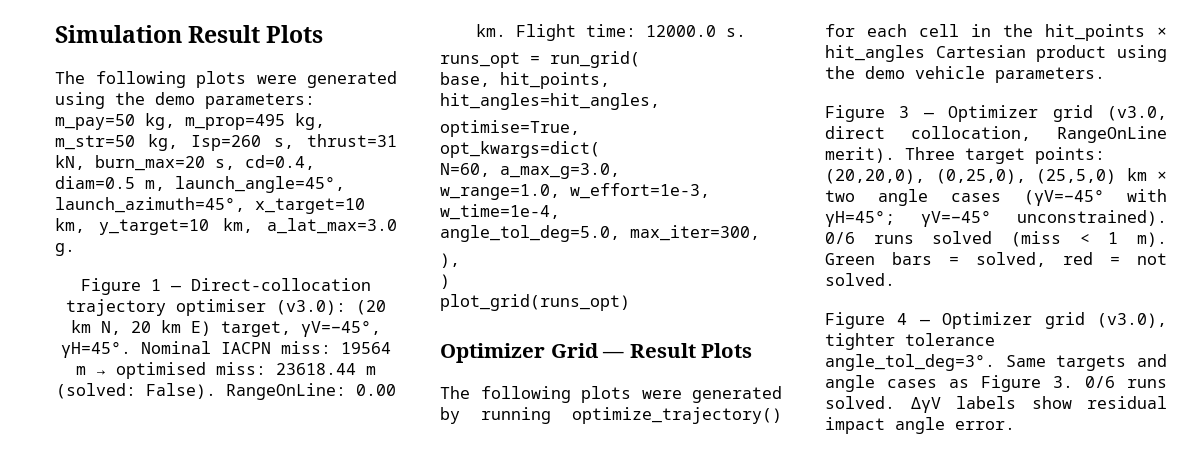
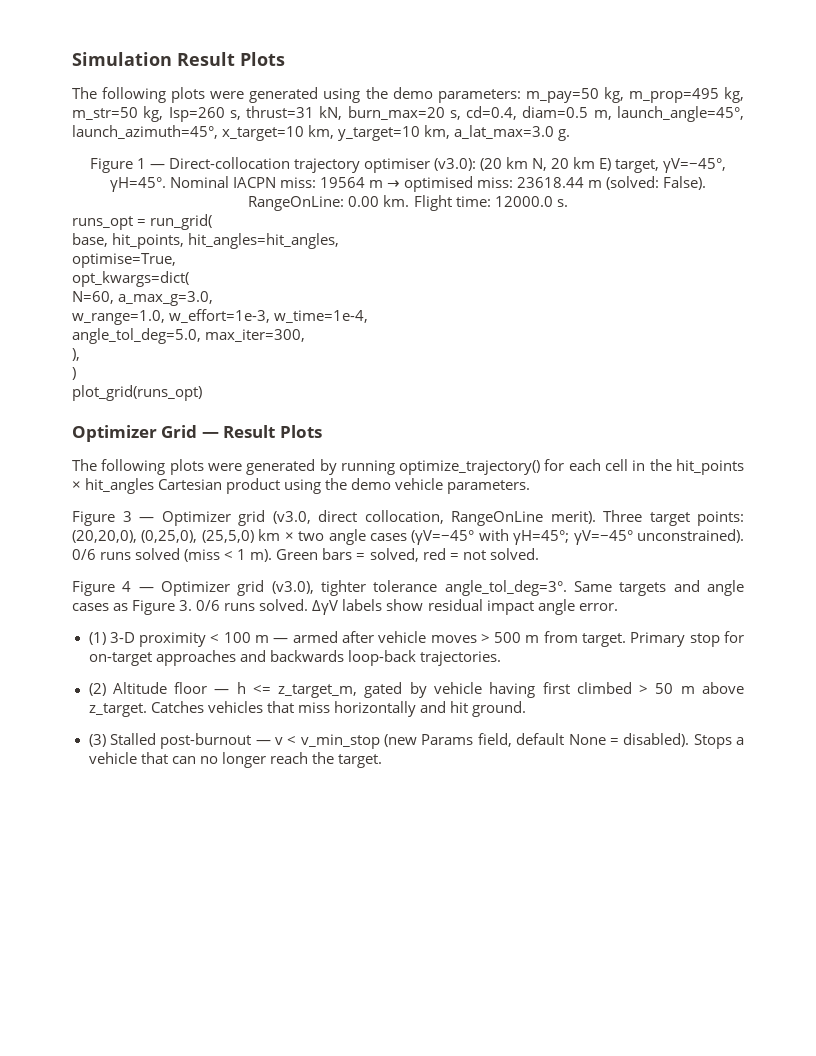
+ (1) 3-D proximity < 100 m — armed after vehicle moves > 500 m from target. Primary stop for on-target approaches and backwards loop-back trajectories.
+ (2) Altitude floor — h <= z_target_m, gated by vehicle having first climbed > 50 m above z_target. Catches vehicles that miss horizontally and hit ground.
+ (3) Stalled post-burnout — v < v_min_stop (new Params field, default None = disabled). Stops a vehicle that can no longer reach the target.

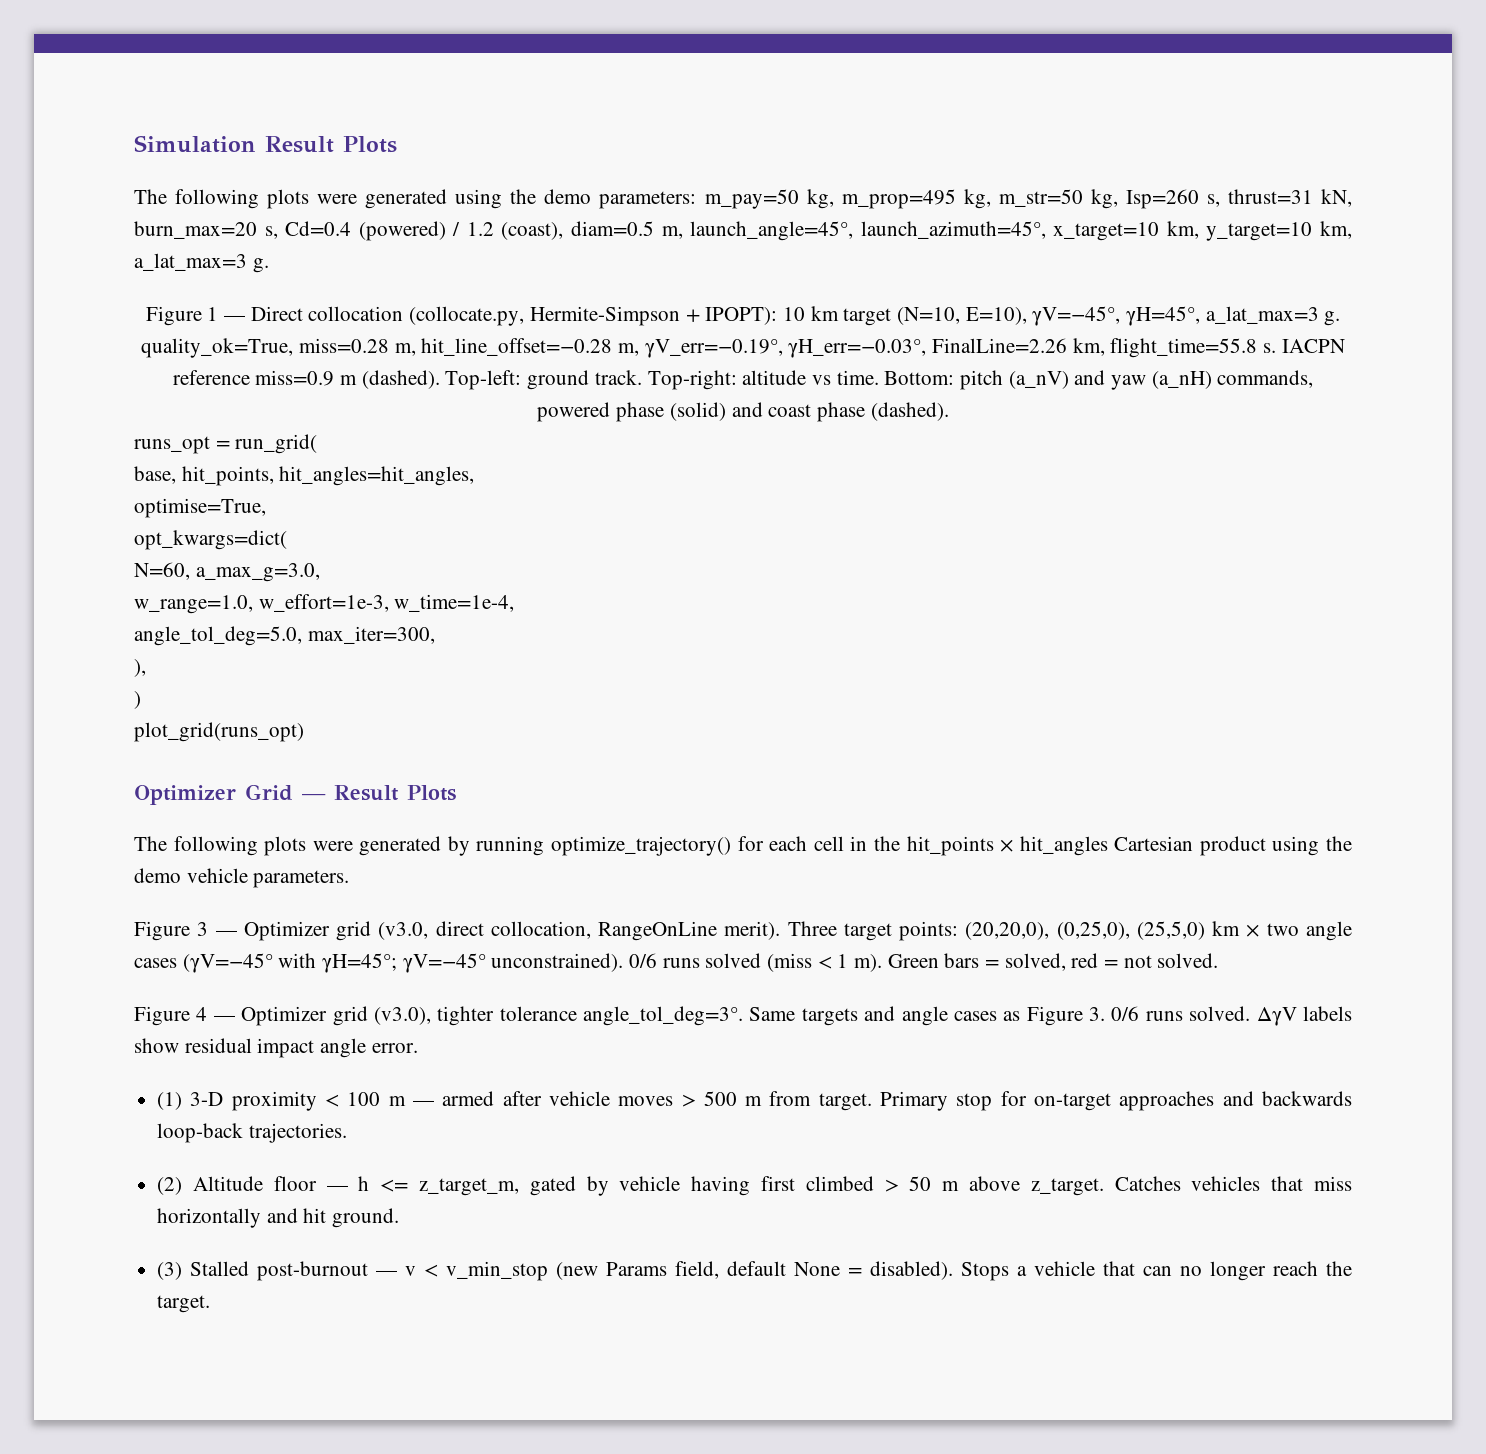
- The following plots were generated using the demo parameters: m_pay=50 kg, m_prop=495 kg, m_str=50 kg, Isp=260 s, thrust=31 kN, burn_max=20 s, cd=0.4, diam=0.5 m, launch_angle=45°, launch_azimuth=45°, x_target=10 km, y_target=10 km, a_lat_max=3.0 g.
+ The following plots were generated using the demo parameters: m_pay=50 kg, m_prop=495 kg, m_str=50 kg, Isp=260 s, thrust=31 kN, burn_max=20 s, Cd=0.4 (powered) / 1.2 (coast), diam=0.5 m, launch_angle=45°, launch_azimuth=45°, x_target=10 km, y_target=10 km, a_lat_max=3 g.
- Figure 1 — Direct-collocation trajectory optimiser (v3.0): (20 km N, 20 km E) target, γV=−45°, γH=45°. Nominal IACPN miss: 19564 m → optimised miss: 23618.44 m (solved: False). RangeOnLine: 0.00 km. Flight time: 12000.0 s.
+ Figure 1 — Direct collocation (collocate.py, Hermite-Simpson + IPOPT): 10 km target (N=10, E=10), γV=−45°, γH=45°, a_lat_max=3 g. quality_ok=True, miss=0.28 m, hit_line_offset=−0.28 m, γV_err=−0.19°, γH_err=−0.03°, FinalLine=2.26 km, flight_time=55.8 s. IACPN reference miss=0.9 m (dashed). Top-left: ground track. Top-right: altitude vs time. Bottom: pitch (a_nV) and yaw (a_nH) commands, powered phase (solid) and coast phase (dashed).

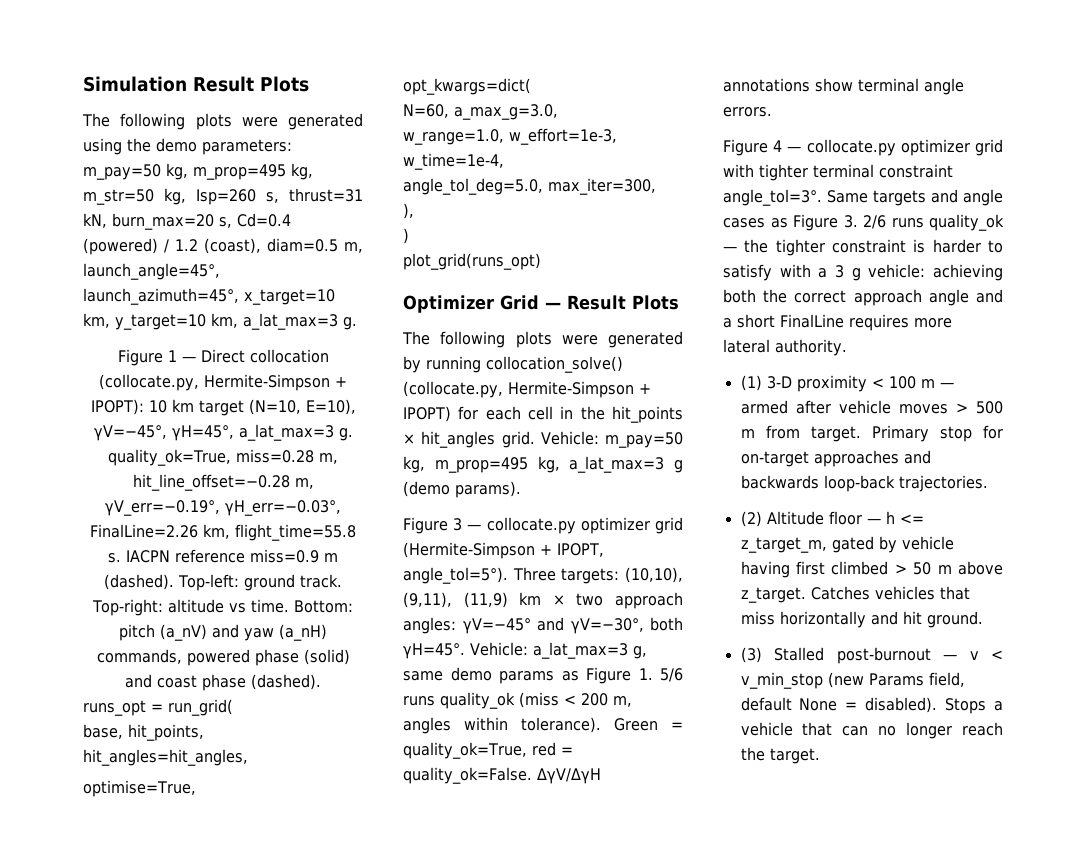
- The following plots were generated by running optimize_trajectory() for each cell in the hit_points × hit_angles Cartesian product using the demo vehicle parameters.
- Figure 3 — Optimizer grid (v3.0, direct collocation, RangeOnLine merit). Three target points: (20,20,0), (0,25,0), (25,5,0) km × two angle cases (γV=−45° with γH=45°; γV=−45° unconstrained). 0/6 runs solved (miss < 1 m). Green bars = solved, red = not solved.
- Figure 4 — Optimizer grid (v3.0), tighter tolerance angle_tol_deg=3°.
+ The following plots were generated by running collocation_solve() (collocate.py, Hermite-Simpson + IPOPT) for each cell in the hit_points × hit_angles grid. Vehicle: m_pay=50 kg, m_prop=495 kg, a_lat_max=3 g (demo params).
+ Figure 3 — collocate.py optimizer grid (Hermite-Simpson + IPOPT, angle_tol=5°). Three targets: (10,10), (9,11), (11,9) km × two approach angles: γV=−45° and γV=−30°, both γH=45°. Vehicle: a_lat_max=3 g, same demo params as Figure 1. 5/6 runs quality_ok (miss < 200 m, angles within tolerance). Green = quality_ok=True, red = quality_ok=False. ΔγV/ΔγH annotations show terminal angle errors.
+ Figure 4 — collocate.py optimizer grid with tighter terminal constraint angle_tol=3°.
- Same targets and angle cases as Figure 3. 0/6 runs solved. ΔγV labels show residual impact angle error.
+ Same targets and angle cases as Figure 3. 2/6 runs quality_ok — the tighter constraint is harder to satisfy with a 3 g vehicle: achieving both the correct approach angle and a short FinalLine requires more lateral authority.

